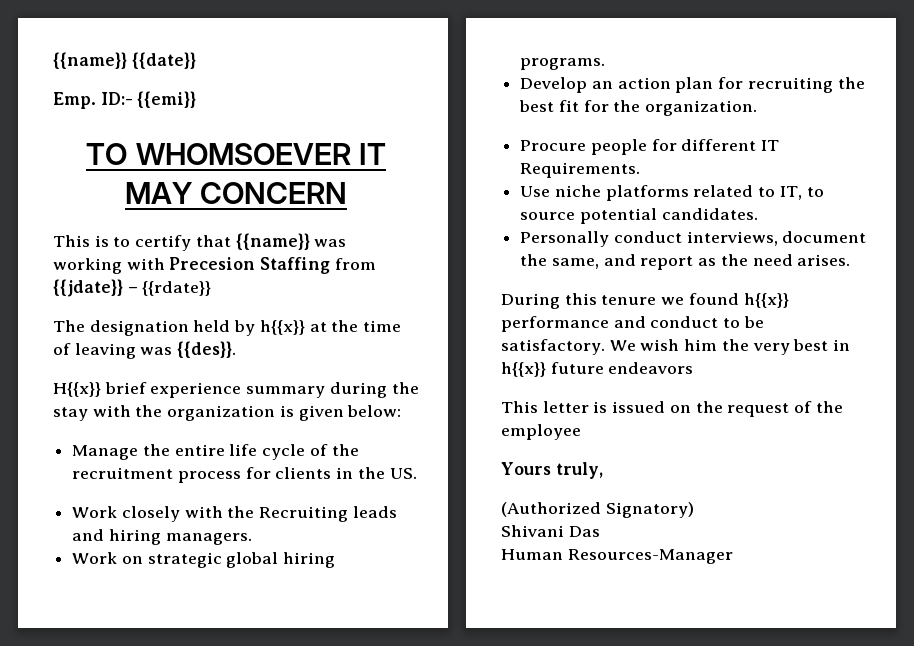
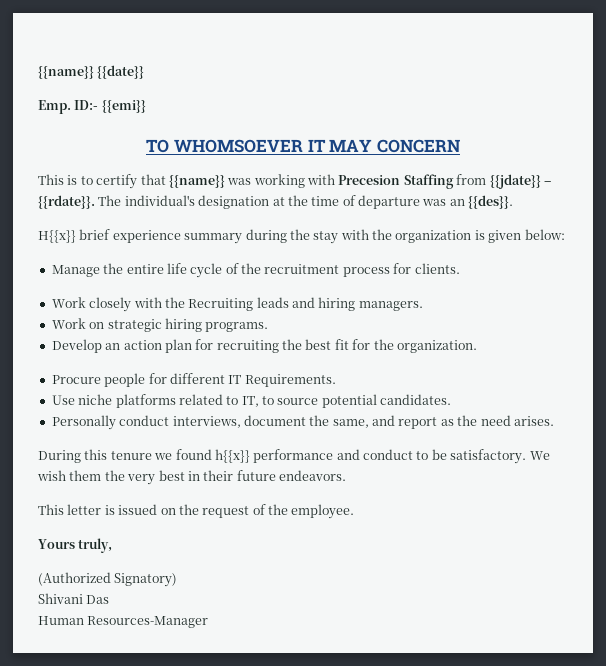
- This is to certify that {{name}} was working with Precesion Staffing from {{jdate}} – {{rdate}}
- The designation held by h{{x}} at the time of leaving was {{des}}.
+ This is to certify that {{name}} was working with Precesion Staffing from {{jdate}} – {{rdate}}. The individual's designation at the time of departure was an {{des}}.
- Manage the entire life cycle of the recruitment process for clients in the US.
+ Manage the entire life cycle of the recruitment process for clients.
- Work on strategic global hiring programs.
+ Work on strategic hiring programs.
- We wish him the very best in h{{x}} future endeavors
+ We wish them the very best in their future endeavors.
- This letter is issued on the request of the employee
+ This letter is issued on the request of the employee.

